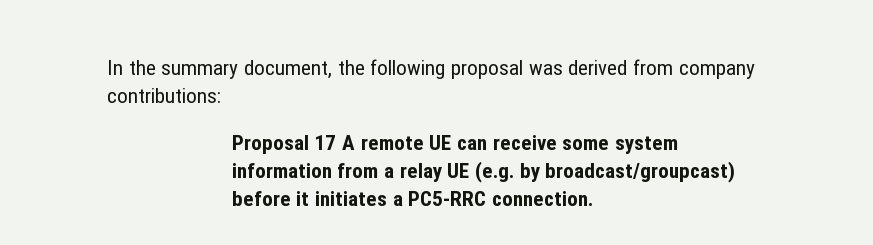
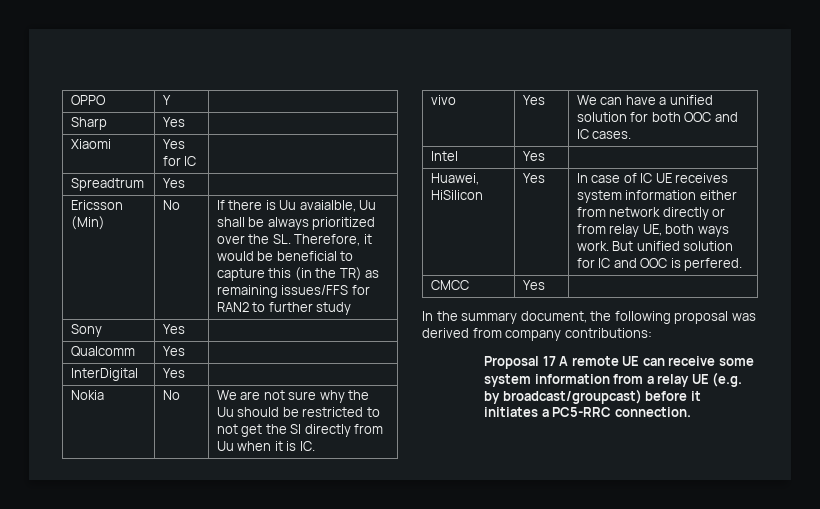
+ OPPO | Y |
+ Sharp | Yes |
+ Xiaomi | Yes for IC |
+ Spreadtrum | Yes |
+ Ericsson (Min) | No | If there is Uu avaialble, Uu shall be always prioritized over the SL. Therefore, it would be beneficial to capture this (in the TR) as remaining issues/FFS for RAN2 to further study
+ Sony | Yes |
+ Qualcomm | Yes |
+ InterDigital | Yes |
+ Nokia | No | We are not sure why the Uu should be restricted to not get the SI directly from Uu when it is IC.
+ vivo | Yes | We can have a unified solution for both OOC and IC cases.
+ Intel | Yes |
+ Huawei, HiSilicon | Yes | In case of IC UE receives system information either from network directly or from relay UE, both ways work. But unified solution for IC and OOC is perfered.
+ CMCC | Yes |

